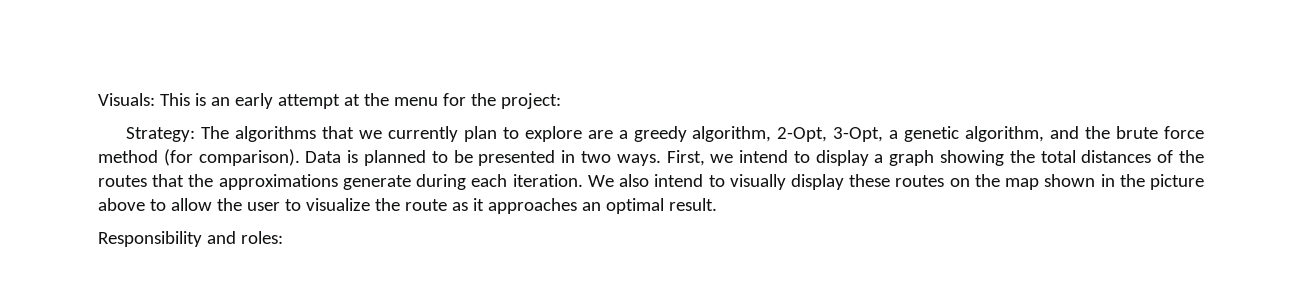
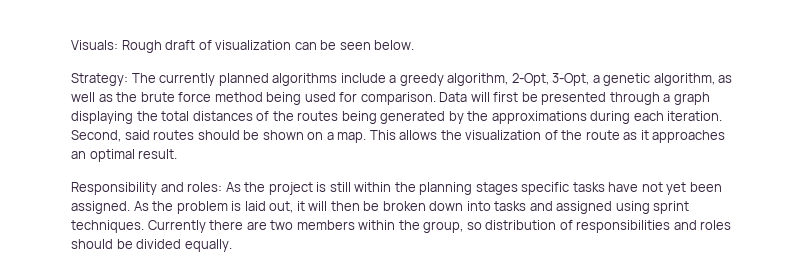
- Visuals: This is an early attempt at the menu for the project:
- Strategy: The algorithms that we currently plan to explore are a greedy algorithm, 2-Opt, 3-Opt, a genetic algorithm, and the brute force method (for comparison). Data is planned to be presented in two ways. First, we intend to display a graph showing the total distances of the routes that the approximations generate during each iteration.
+ Visuals: Rough draft of visualization can be seen below.
+ Strategy: The currently planned algorithms include a greedy algorithm, 2-Opt, 3-Opt, a genetic algorithm, as well as the brute force method being used for comparison. Data will first be presented through a graph displaying the total distances of the routes being generated by the approximations during each iteration.
- We also intend to visually display these routes on the map shown in the picture above to allow the user to visualize the route as it approaches an optimal result.
+ Second, said routes should be shown on a map. This allows the visualization of the route as it approaches an optimal result.
- Responsibility and roles:
+ Responsibility and roles: As the project is still within the planning stages specific tasks have not yet been assigned. As the problem is laid out, it will then be broken down into tasks and assigned using sprint techniques. Currently there are two members within the group, so distribution of responsibilities and roles should be divided equally.

